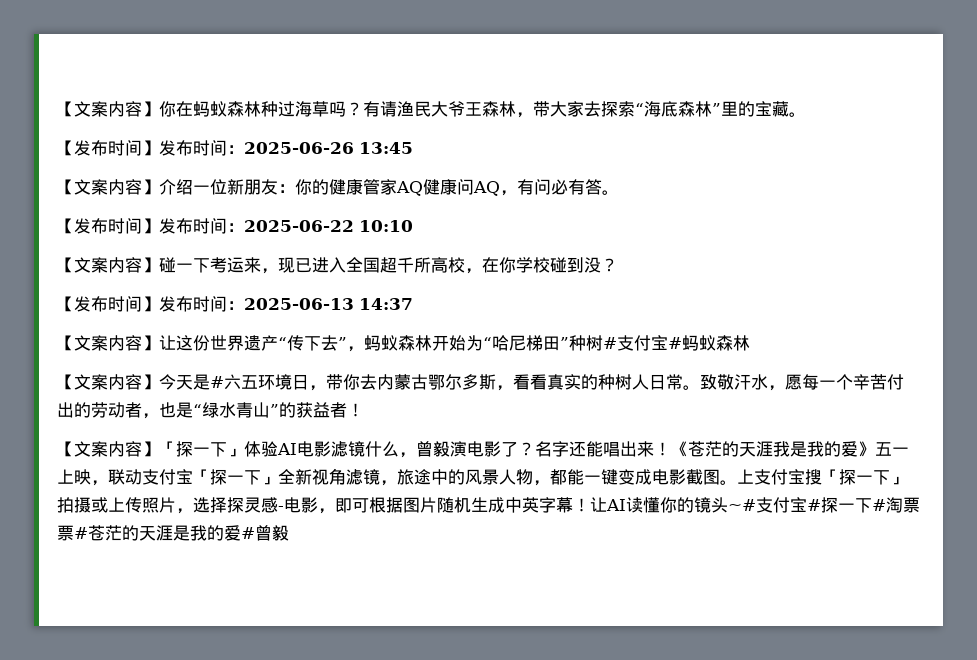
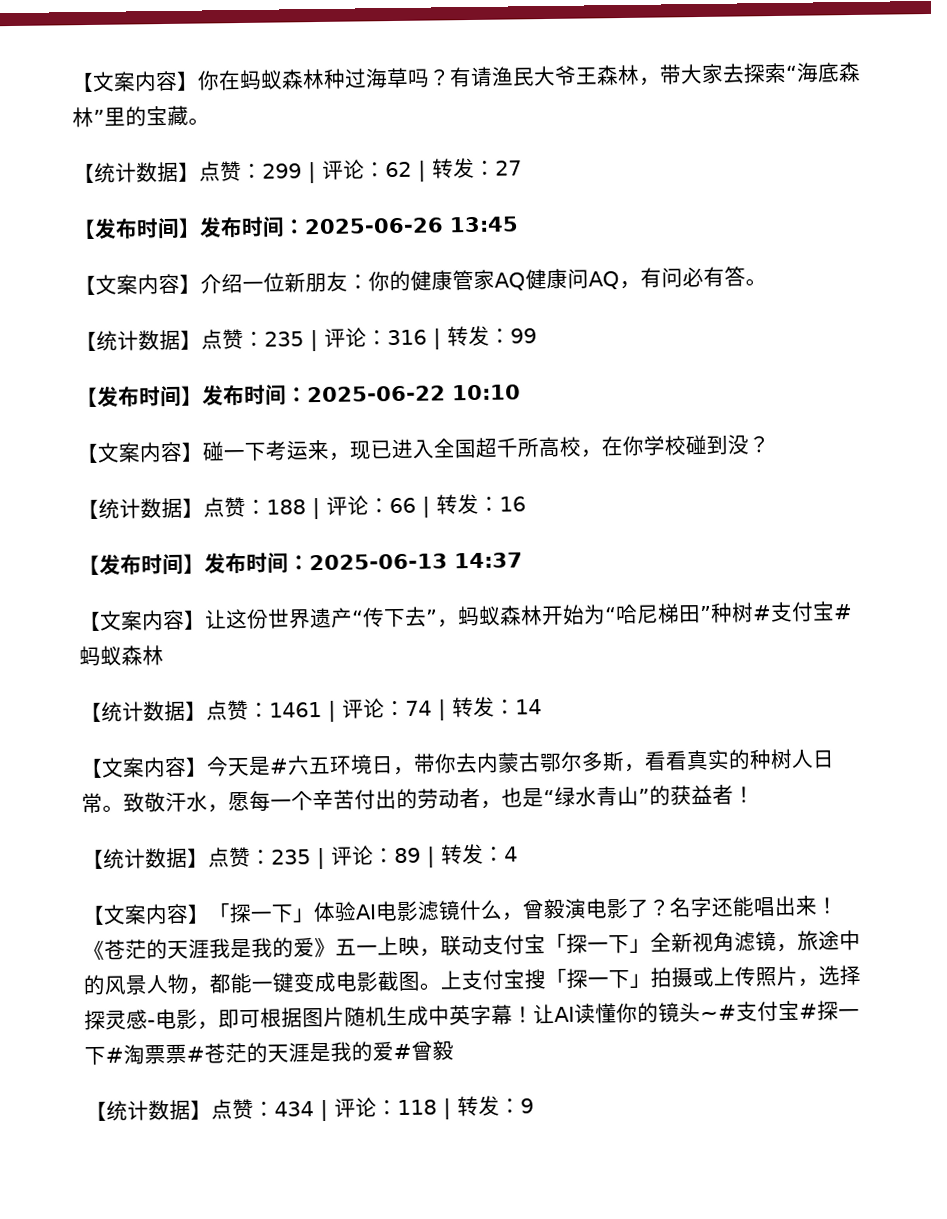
+ 【统计数据】点赞：299 | 评论：62 | 转发：27
+ 【统计数据】点赞：235 | 评论：316 | 转发：99
+ 【统计数据】点赞：188 | 评论：66 | 转发：16
+ 【统计数据】点赞：1461 | 评论：74 | 转发：14
+ 【统计数据】点赞：235 | 评论：89 | 转发：4
+ 【统计数据】点赞：434 | 评论：118 | 转发：9

